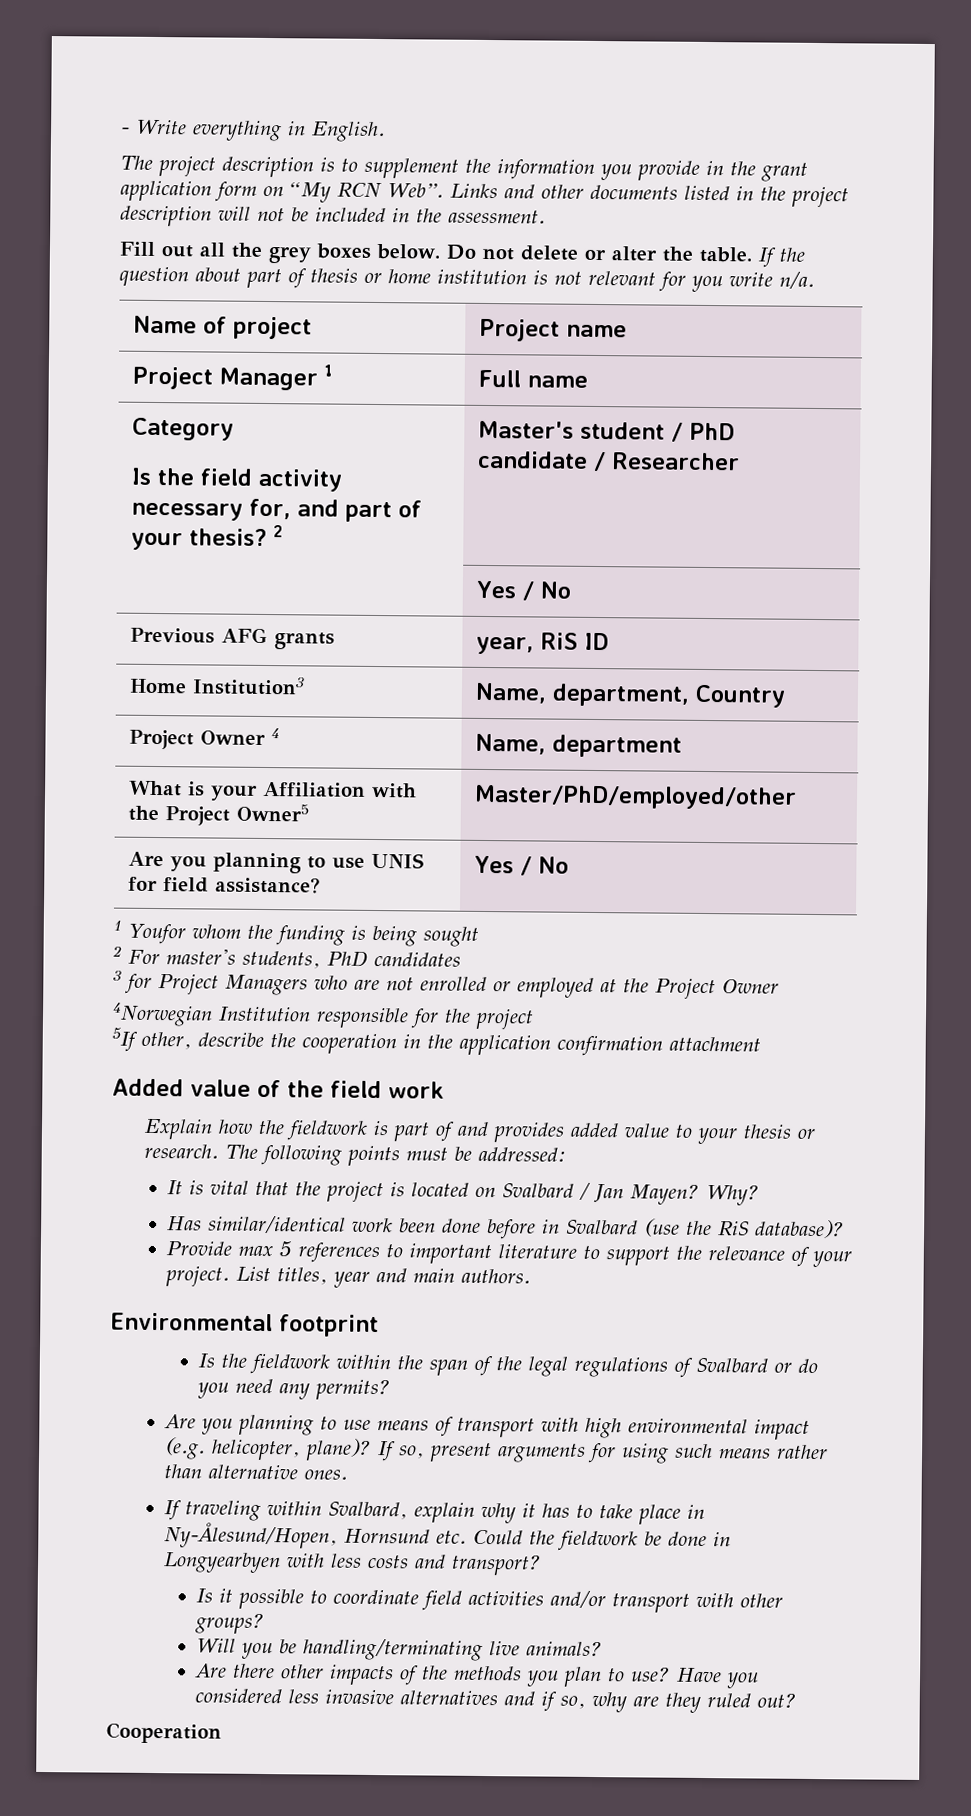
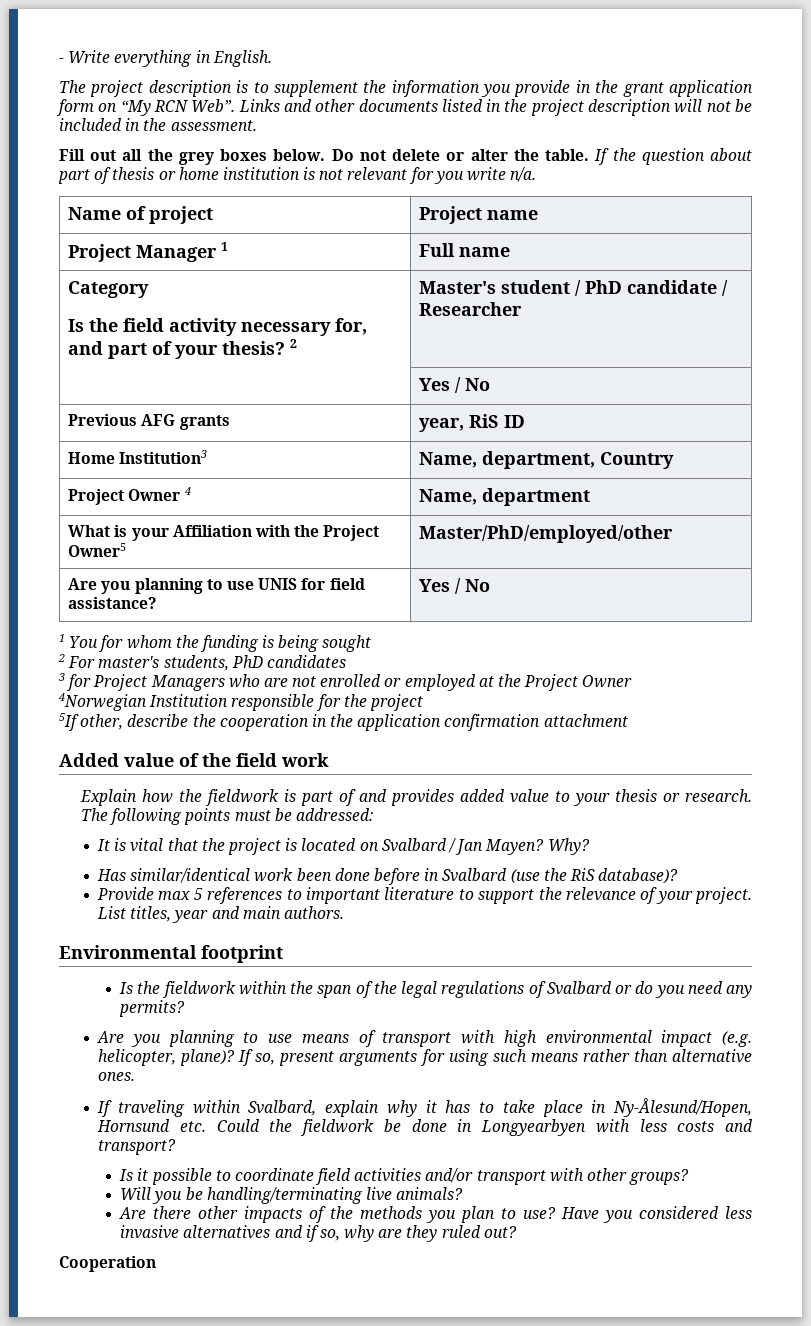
- 1 Youfor whom the funding is being sought
+ 1 You for whom the funding is being sought

